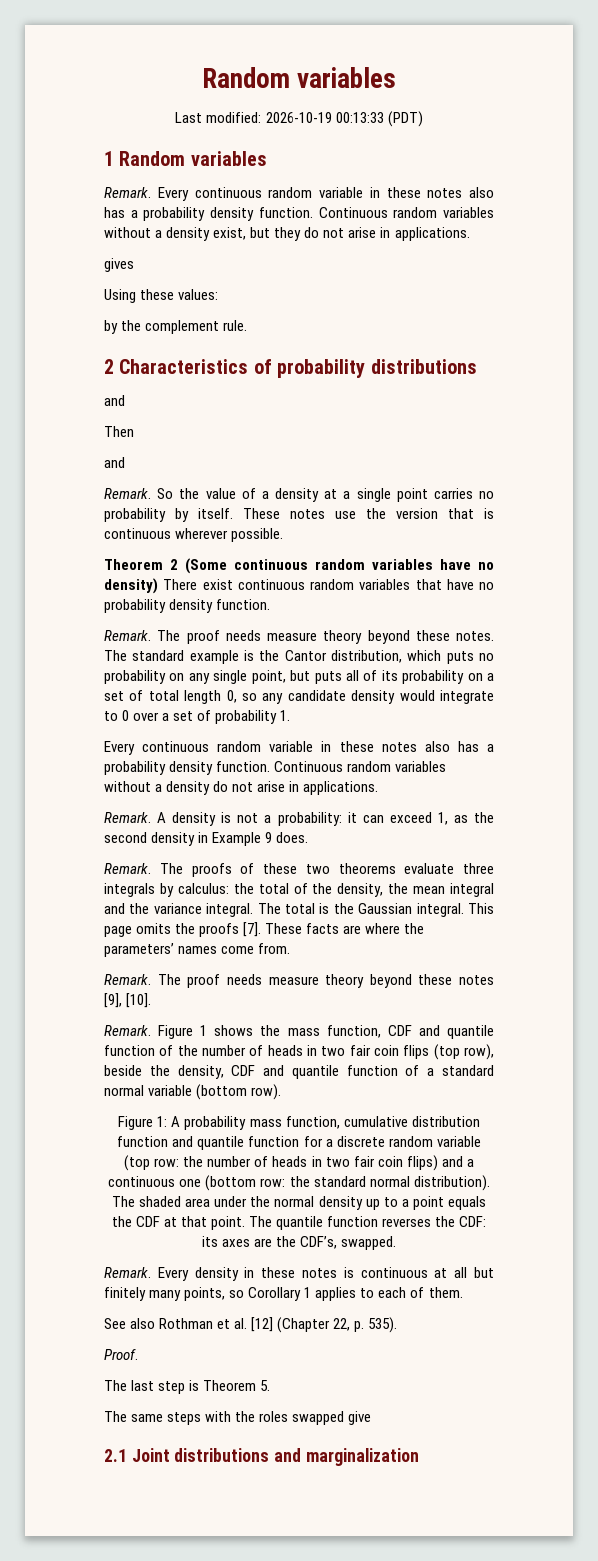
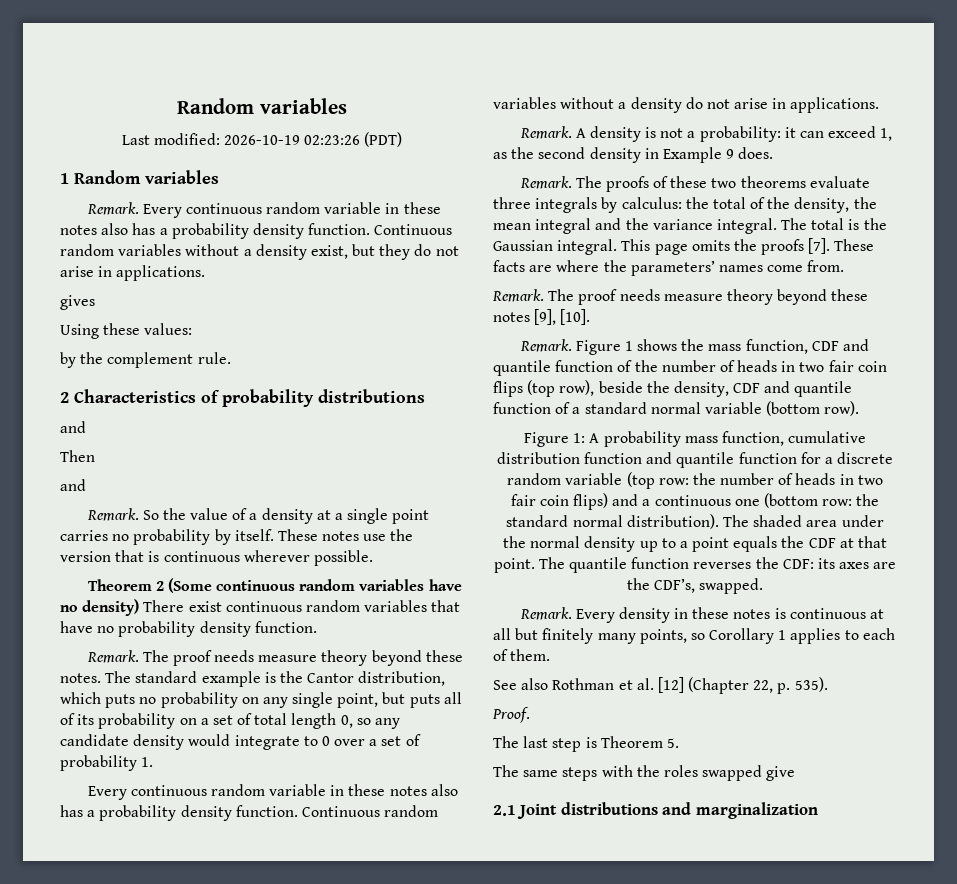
- Last modified: 2026-10-19 00:13:33 (PDT)
+ Last modified: 2026-10-19 02:23:26 (PDT)

